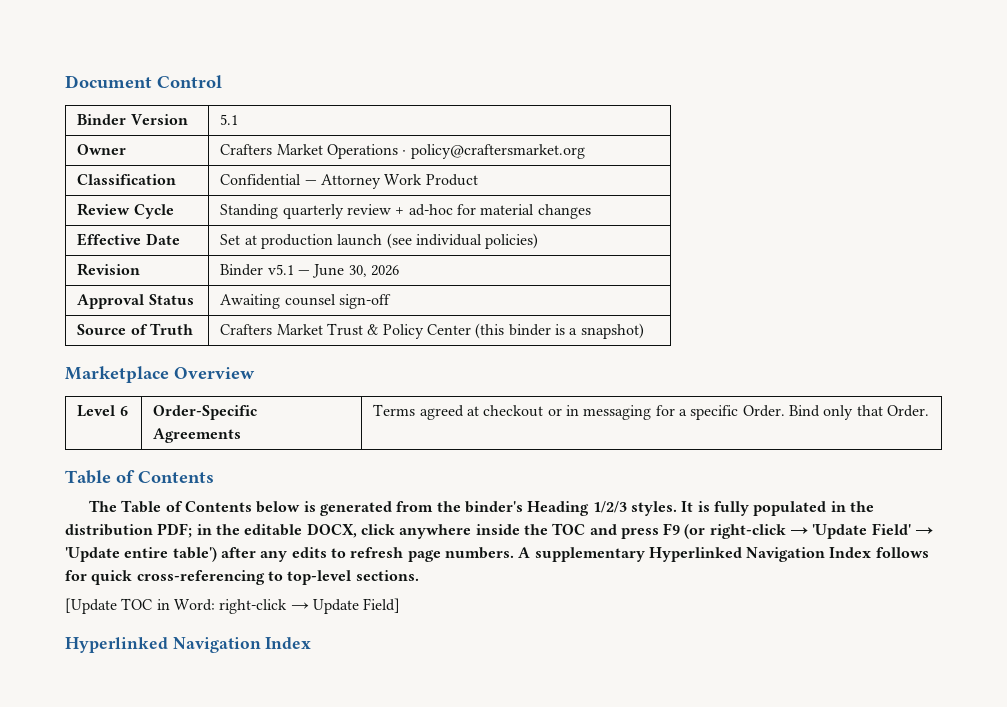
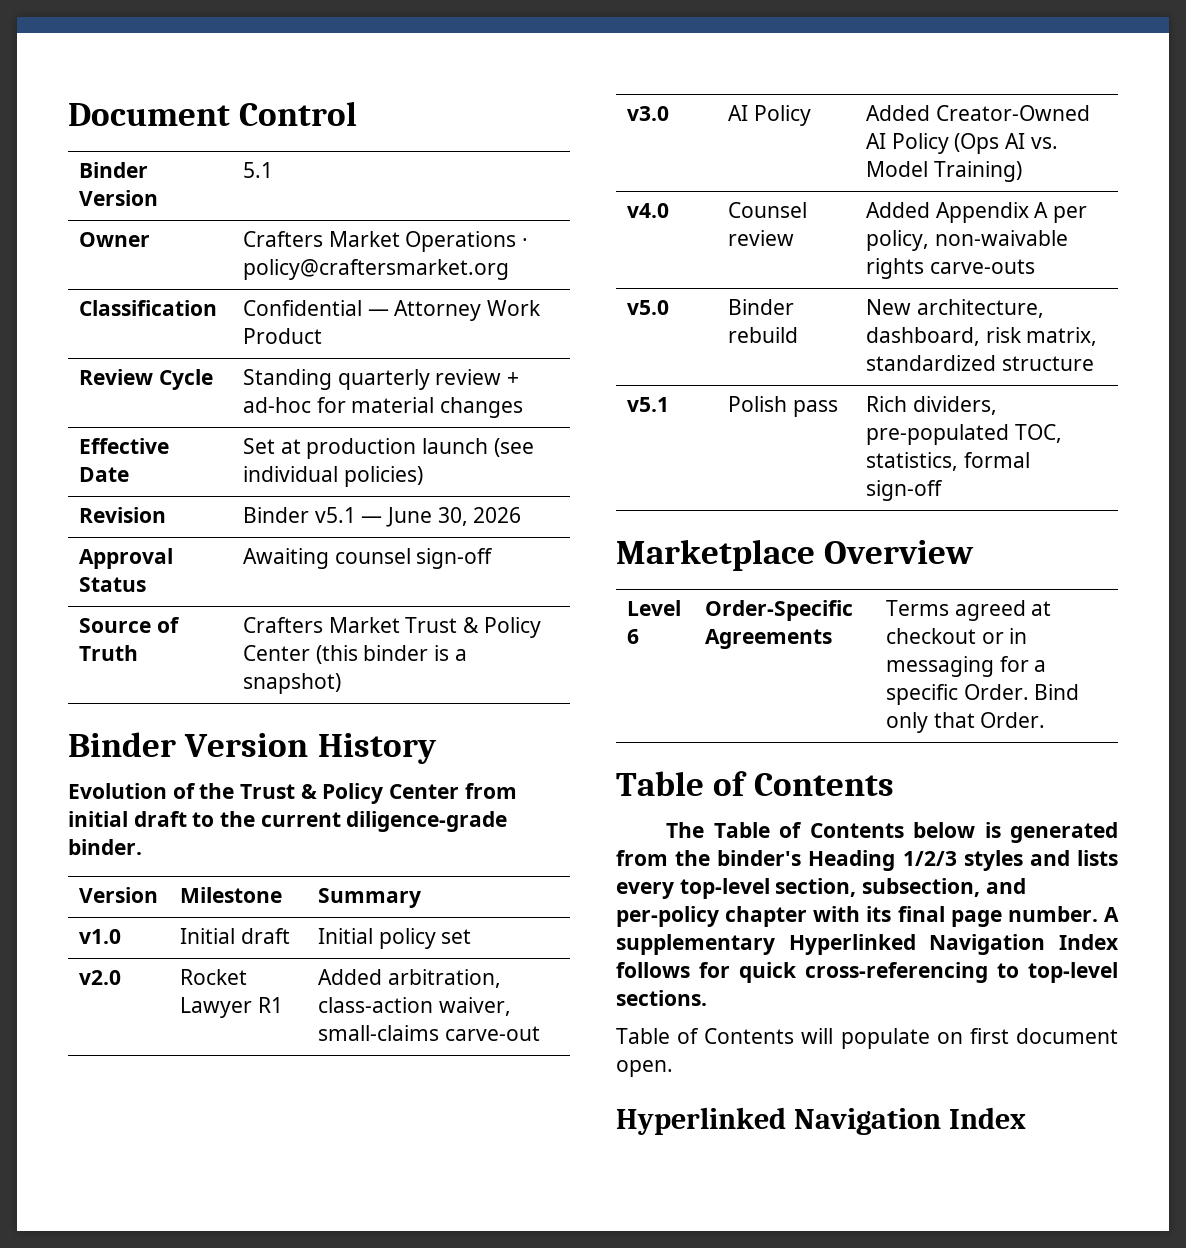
+ Binder Version History
+ Evolution of the Trust & Policy Center from initial draft to the current diligence-grade binder.
+ Version | Milestone | Summary
+ v1.0 | Initial draft | Initial policy set
+ v2.0 | Rocket Lawyer R1 | Added arbitration, class-action waiver, small-claims carve-out
+ v3.0 | AI Policy | Added Creator-Owned AI Policy (Ops AI vs. Model Training)
+ v4.0 | Counsel review | Added Appendix A per policy, non-waivable rights carve-outs
+ v5.0 | Binder rebuild | New architecture, dashboard, risk matrix, standardized structure
+ v5.1 | Polish pass | Rich dividers, pre-populated TOC, statistics, formal sign-off
- The Table of Contents below is generated from the binder's Heading 1/2/3 styles. It is fully populated in the distribution PDF; in the editable DOCX, click anywhere inside the TOC and press F9 (or right-click → 'Update Field' → 'Update entire table') after any edits to refresh page numbers.
+ The Table of Contents below is generated from the binder's Heading 1/2/3 styles and lists every top-level section, subsection, and per-policy chapter with its final page number.
- [Update TOC in Word: right-click → Update Field]
+ Table of Contents will populate on first document open.

